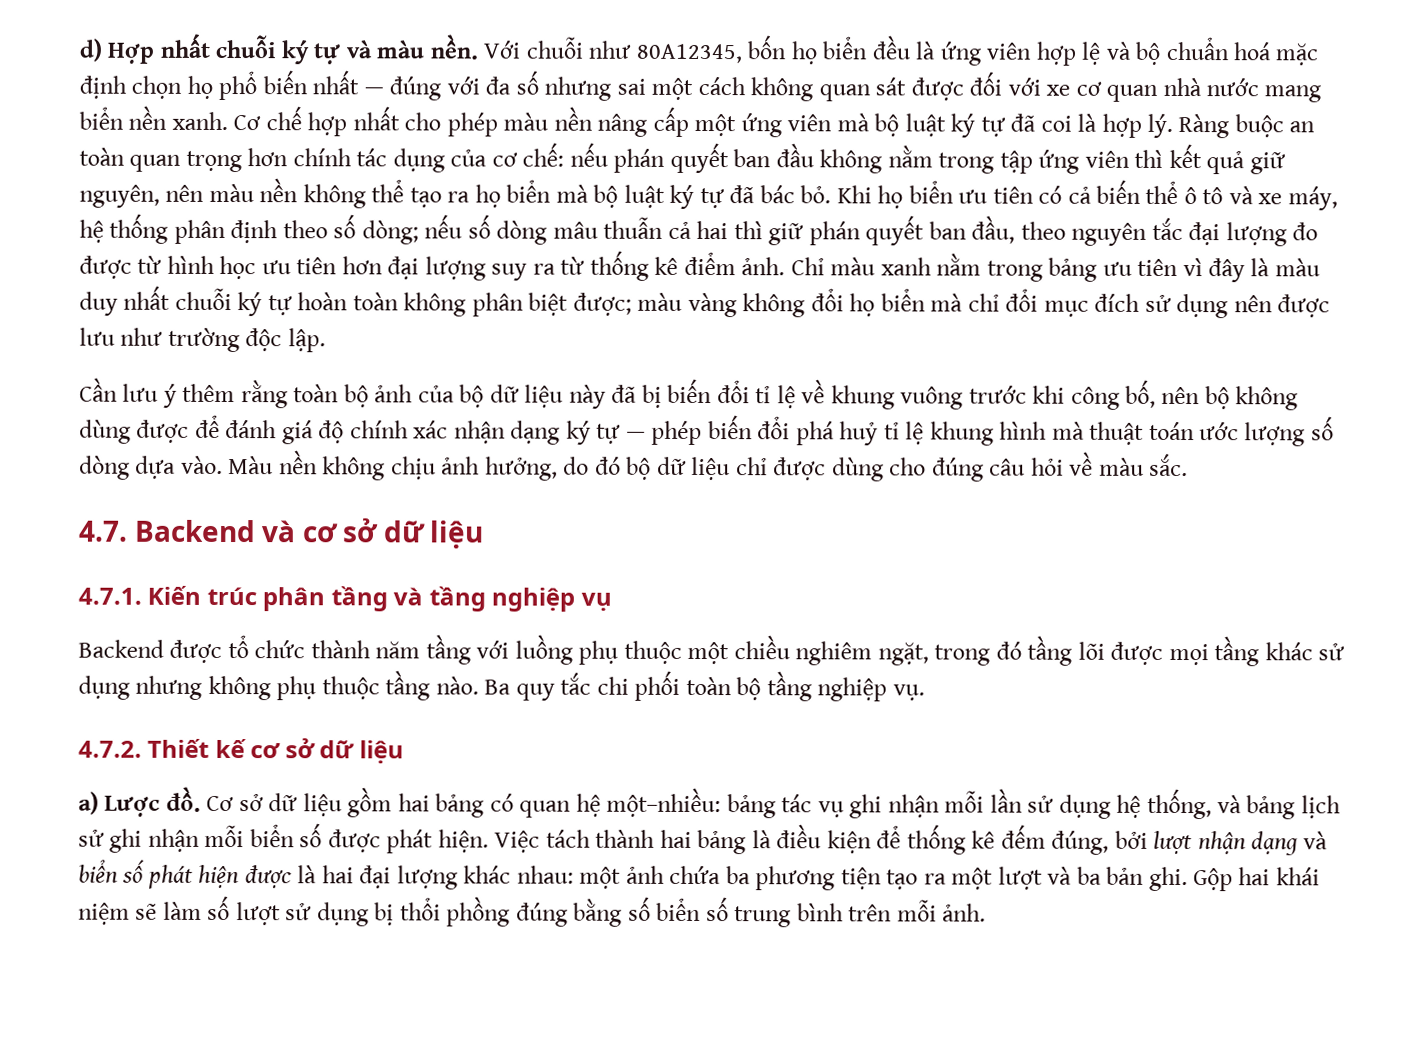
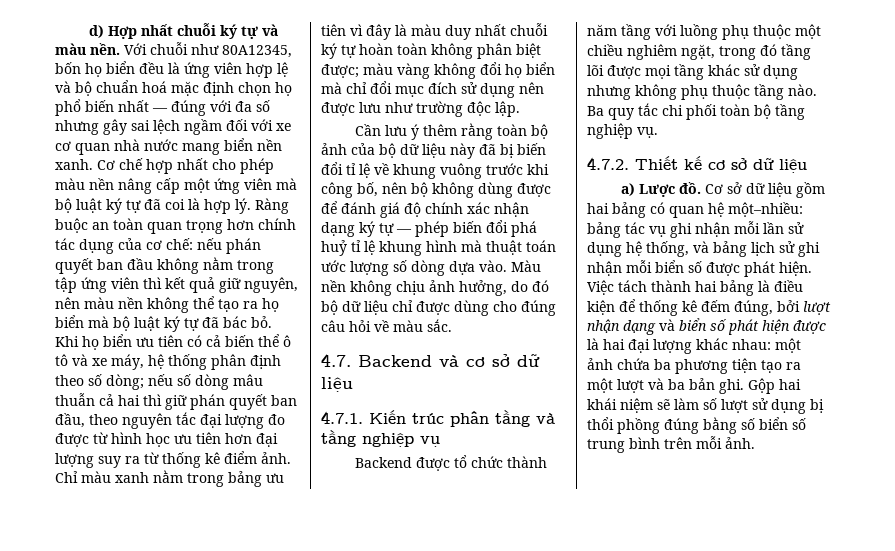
- Với chuỗi như 80A12345, bốn họ biển đều là ứng viên hợp lệ và bộ chuẩn hoá mặc định chọn họ phổ biến nhất — đúng với đa số nhưng sai một cách không quan sát được đối với xe cơ quan nhà nước mang biển nền xanh.
+ Với chuỗi như 80A12345, bốn họ biển đều là ứng viên hợp lệ và bộ chuẩn hoá mặc định chọn họ phổ biến nhất — đúng với đa số nhưng gây sai lệch ngầm đối với xe cơ quan nhà nước mang biển nền xanh.

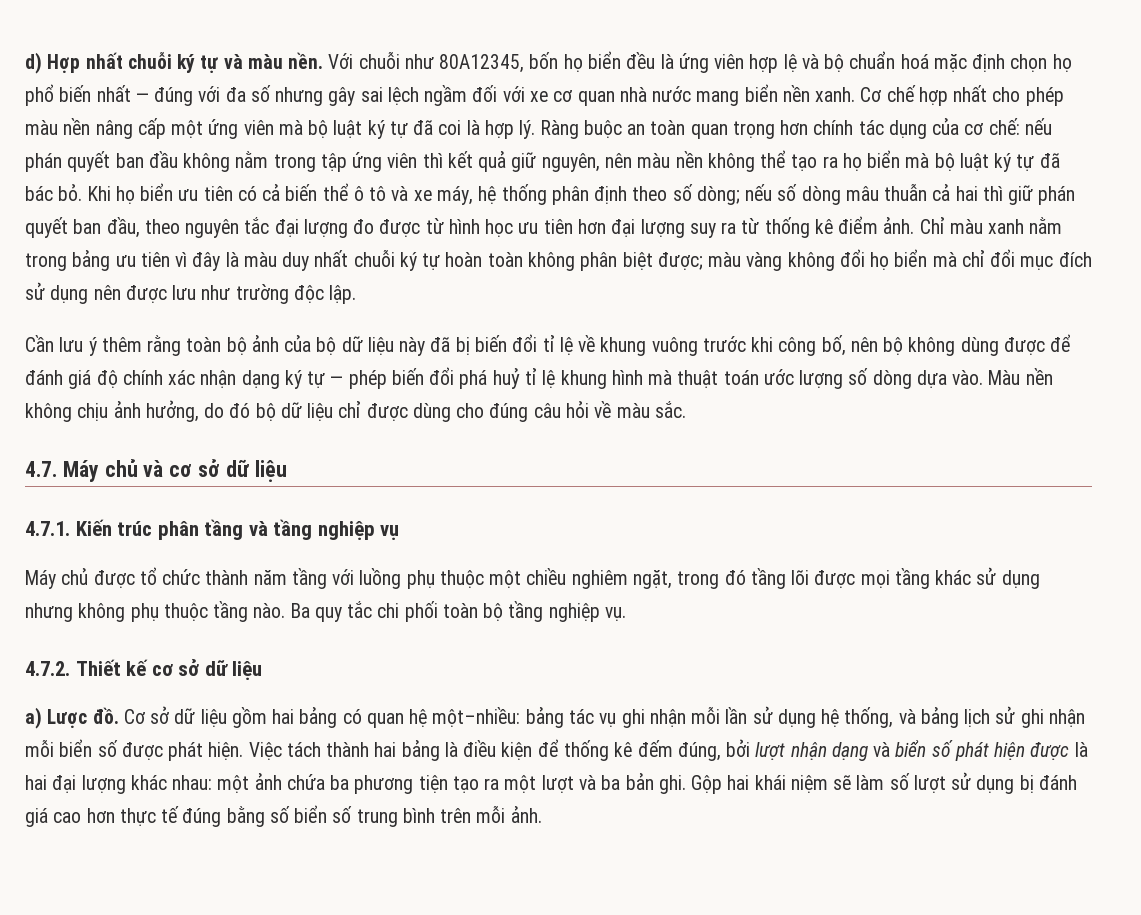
- 4.7. Backend và cơ sở dữ liệu
+ 4.7. Máy chủ và cơ sở dữ liệu
- Backend được tổ chức thành năm tầng với luồng phụ thuộc một chiều nghiêm ngặt, trong đó tầng lõi được mọi tầng khác sử dụng nhưng không phụ thuộc tầng nào.
+ Máy chủ được tổ chức thành năm tầng với luồng phụ thuộc một chiều nghiêm ngặt, trong đó tầng lõi được mọi tầng khác sử dụng nhưng không phụ thuộc tầng nào.
- Gộp hai khái niệm sẽ làm số lượt sử dụng bị thổi phồng đúng bằng số biển số trung bình trên mỗi ảnh.
+ Gộp hai khái niệm sẽ làm số lượt sử dụng bị đánh giá cao hơn thực tế đúng bằng số biển số trung bình trên mỗi ảnh.

